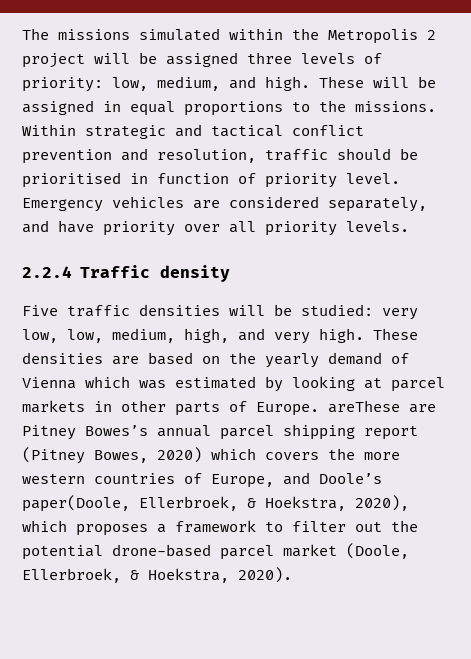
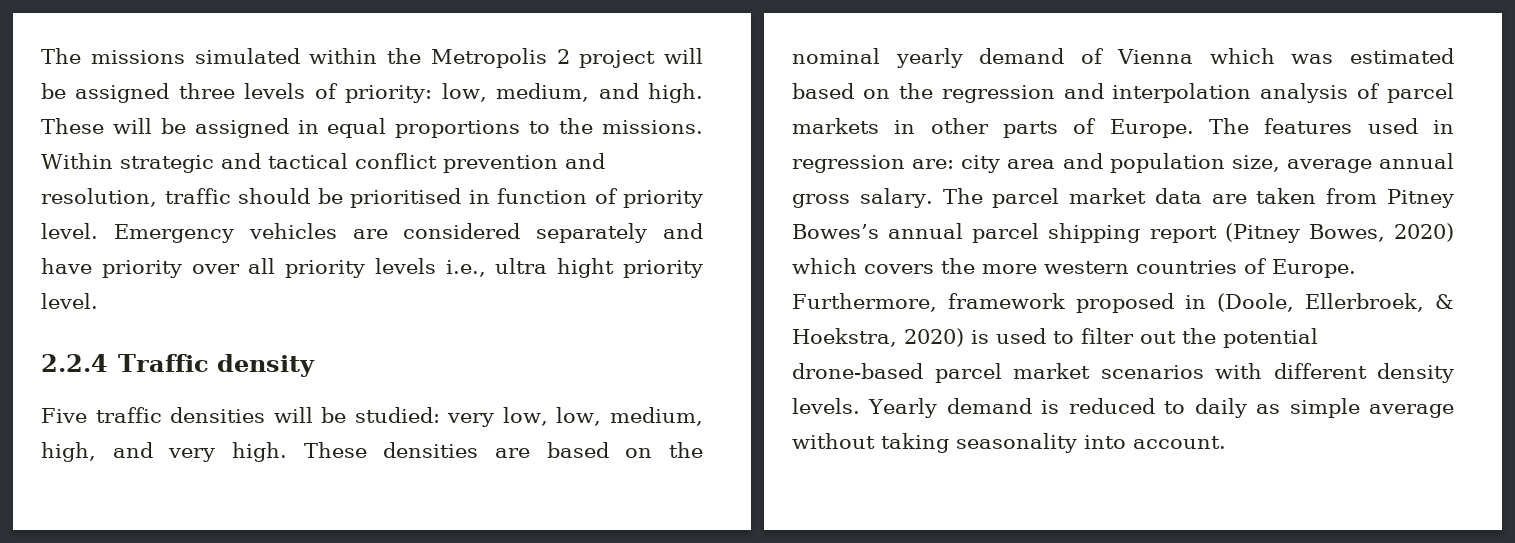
- Emergency vehicles are considered separately, and have priority over all priority levels.
+ Emergency vehicles are considered separately and have priority over all priority levels i.e., ultra hight priority level.
- These densities are based on the yearly demand of Vienna which was estimated by looking at parcel markets in other parts of Europe. areThese are Pitney Bowes’s annual parcel shipping report (Pitney Bowes, 2020) which covers the more western countries of Europe, and Doole’s paper(Doole, Ellerbroek, & Hoekstra, 2020), which proposes a framework to filter out the potential drone-based parcel market (Doole, Ellerbroek, & Hoekstra, 2020).
+ These densities are based on the nominal yearly demand of Vienna which was estimated based on the regression and interpolation analysis of parcel markets in other parts of Europe. The features used in regression are: city area and population size, average annual gross salary. The parcel market data are taken from Pitney Bowes’s annual parcel shipping report (Pitney Bowes, 2020) which covers the more western countries of Europe. Furthermore, framework proposed in (Doole, Ellerbroek, & Hoekstra, 2020) is used to filter out the potential drone-based parcel market scenarios with different density levels. Yearly demand is reduced to daily as simple average without taking seasonality into account.

